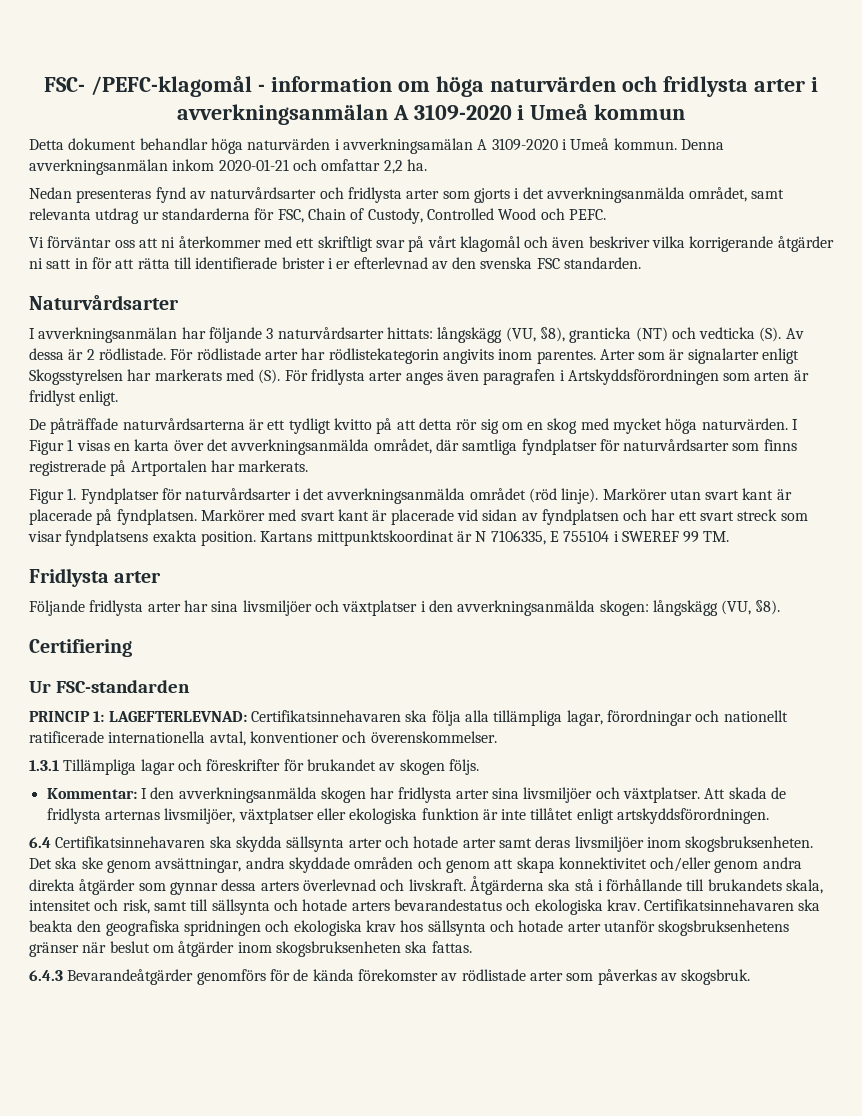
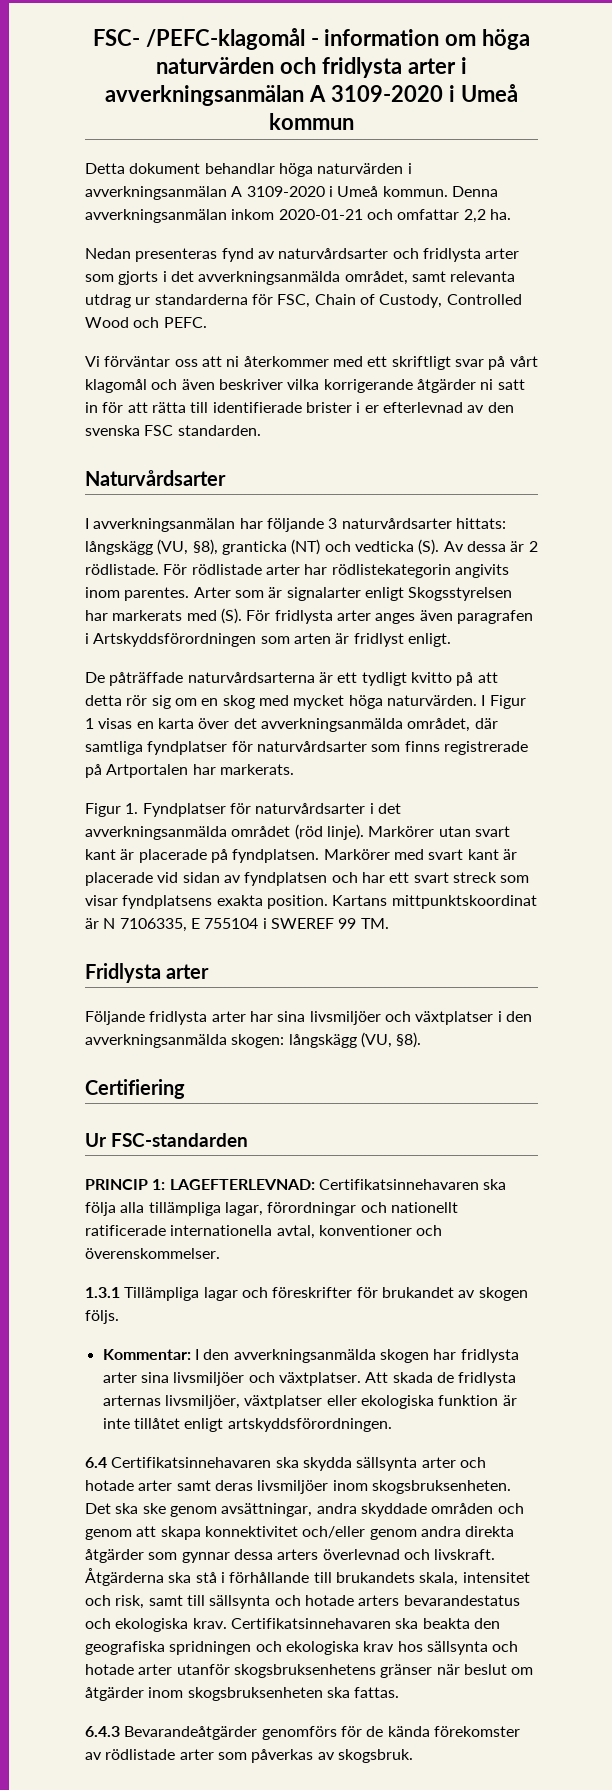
- Detta dokument behandlar höga naturvärden i avverkningsamälan A 3109-2020 i Umeå kommun.
+ Detta dokument behandlar höga naturvärden i avverkningsanmälan A 3109-2020 i Umeå kommun.

